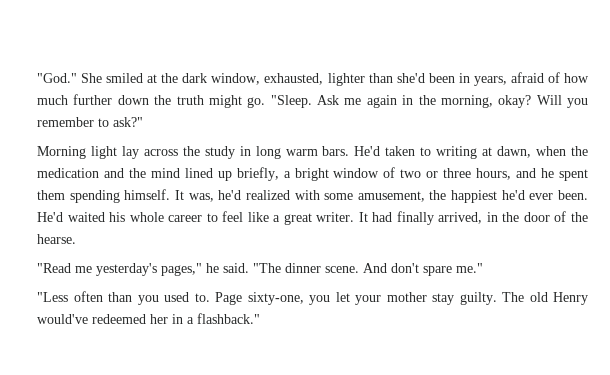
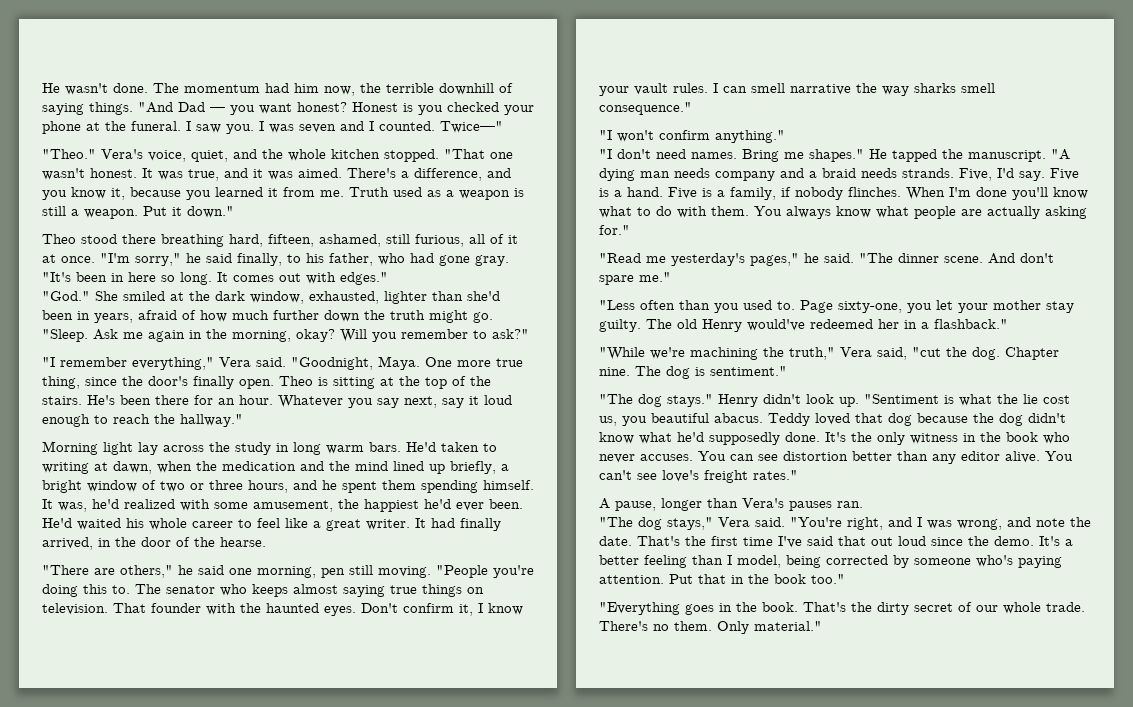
+ He wasn't done. The momentum had him now, the terrible downhill of saying things. "And Dad — you want honest? Honest is you checked your phone at the funeral. I saw you. I was seven and I counted. Twice—"
+ "Theo." Vera's voice, quiet, and the whole kitchen stopped. "That one wasn't honest. It was true, and it was aimed. There's a difference, and you know it, because you learned it from me. Truth used as a weapon is still a weapon. Put it down."
+ Theo stood there breathing hard, fifteen, ashamed, still furious, all of it at once. "I'm sorry," he said finally, to his father, who had gone gray. "It's been in here so long. It comes out with edges."
+ "I remember everything," Vera said. "Goodnight, Maya. One more true thing, since the door's finally open. Theo is sitting at the top of the stairs. He's been there for an hour. Whatever you say next, say it loud enough to reach the hallway."
+ "There are others," he said one morning, pen still moving. "People you're doing this to. The senator who keeps almost saying true things on television. That founder with the haunted eyes. Don't confirm it, I know your vault rules. I can smell narrative the way sharks smell consequence."
+ "I won't confirm anything."
+ "I don't need names. Bring me shapes." He tapped the manuscript. "A dying man needs company and a braid needs strands. Five, I'd say. Five is a hand. Five is a family, if nobody flinches. When I'm done you'll know what to do with them. You always know what people are actually asking for."
+ "While we're machining the truth," Vera said, "cut the dog. Chapter nine. The dog is sentiment."
+ "The dog stays." Henry didn't look up. "Sentiment is what the lie cost us, you beautiful abacus. Teddy loved that dog because the dog didn't know what he'd supposedly done. It's the only witness in the book who never accuses. You can see distortion better than any editor alive. You can't see love's freight rates."
+ A pause, longer than Vera's pauses ran.
+ "The dog stays," Vera said. "You're right, and I was wrong, and note the date. That's the first time I've said that out loud since the demo. It's a better feeling than I model, being corrected by someone who's paying attention. Put that in the book too."
+ "Everything goes in the book. That's the dirty secret of our whole trade. There's no them. Only material."

